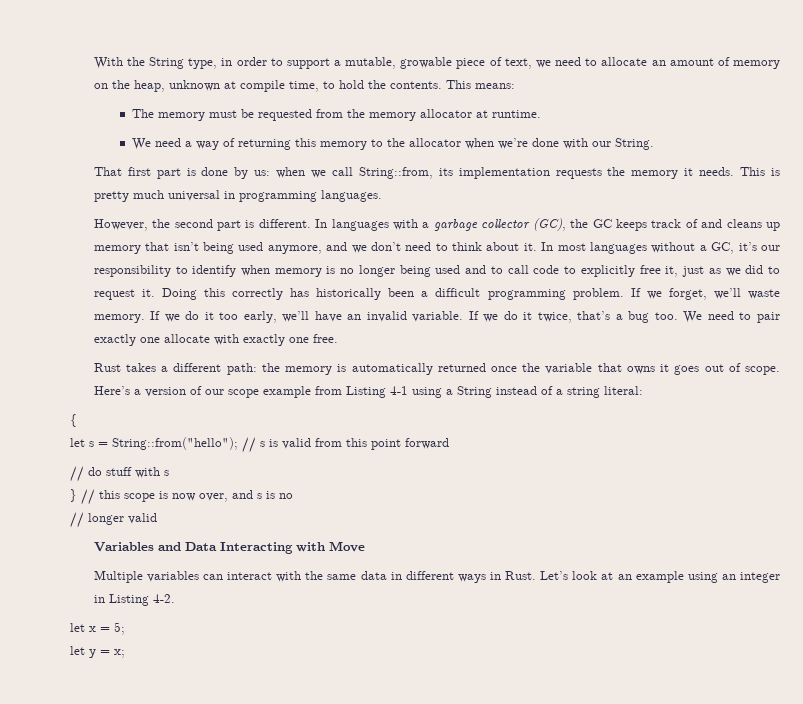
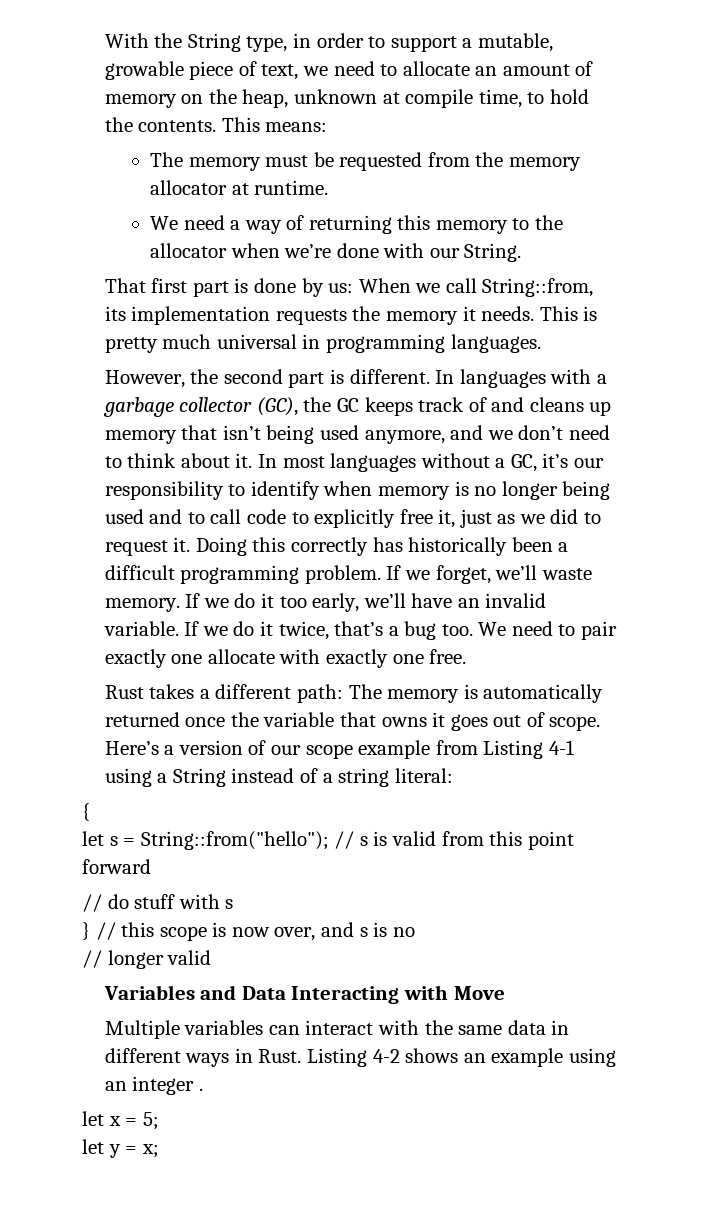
- That first part is done by us: when we call String::from, its implementation requests the memory it needs.
+ That first part is done by us: When we call String::from, its implementation requests the memory it needs.
- Rust takes a different path: the memory is automatically returned once the variable that owns it goes out of scope.
+ Rust takes a different path: The memory is automatically returned once the variable that owns it goes out of scope.
- Let’s look at an example using an integer in Listing 4-2.
+ Listing 4-2 shows an example using an integer .

